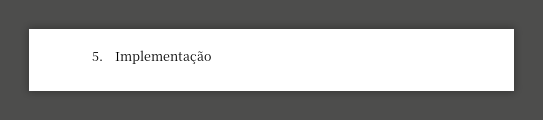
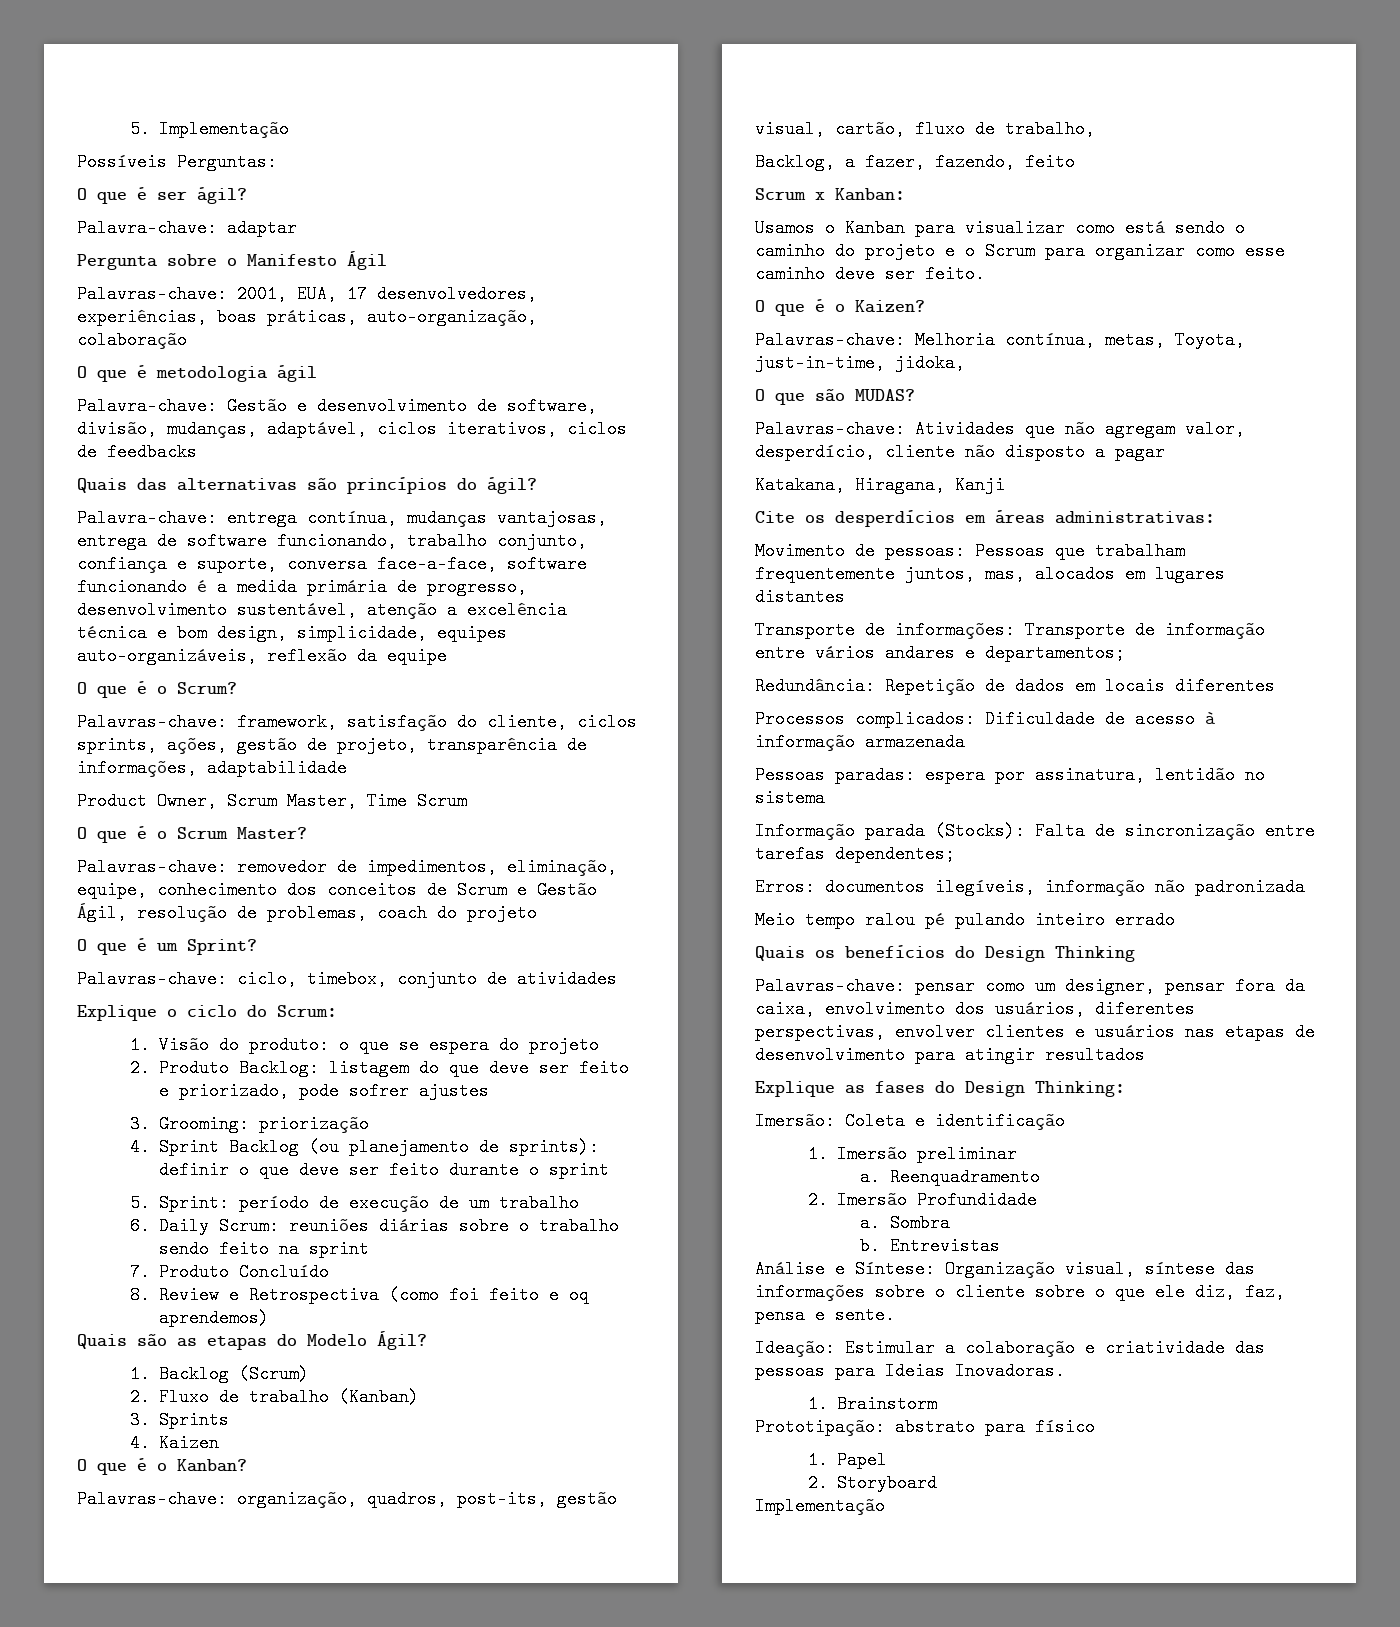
+ Possíveis Perguntas:
+ O que é ser ágil?
+ Palavra-chave: adaptar
+ Pergunta sobre o Manifesto Ágil
+ Palavras-chave: 2001, EUA, 17 desenvolvedores, experiências, boas práticas, auto-organização, colaboração
+ O que é metodologia ágil
+ Palavra-chave: Gestão e desenvolvimento de software, divisão, mudanças, adaptável, ciclos iterativos, ciclos de feedbacks
+ Quais das alternativas são princípios do ágil?
+ Palavra-chave: entrega contínua, mudanças vantajosas, entrega de software funcionando, trabalho conjunto, confiança e suporte, conversa face-a-face, software funcionando é a medida primária de progresso, desenvolvimento sustentável, atenção a excelência técnica e bom design, simplicidade, equipes auto-organizáveis, reflexão da equipe
+ O que é o Scrum?
+ Palavras-chave: framework, satisfação do cliente, ciclos sprints, ações, gestão de projeto, transparência de informações, adaptabilidade
+ Product Owner, Scrum Master, Time Scrum
+ O que é o Scrum Master?
+ Palavras-chave: removedor de impedimentos, eliminação, equipe, conhecimento dos conceitos de Scrum e Gestão Ágil, resolução de problemas, coach do projeto
+ O que é um Sprint?
+ Palavras-chave: ciclo, timebox, conjunto de atividades
+ Explique o ciclo do Scrum:
+ 1. Visão do produto: o que se espera do projeto
+ 2. Produto Backlog: listagem do que deve ser feito e priorizado, pode sofrer ajustes
+ 3. Grooming: priorização
+ 4. Sprint Backlog (ou planejamento de sprints): definir o que deve ser feito durante o sprint
+ 5. Sprint: período de execução de um trabalho
+ 6. Daily Scrum: reuniões diárias sobre o trabalho sendo feito na sprint
+ 7. Produto Concluído
+ 8. Review e Retrospectiva (como foi feito e oq aprendemos)
+ Quais são as etapas do Modelo Ágil?
+ 1. Backlog (Scrum)
+ 2. Fluxo de trabalho (Kanban)
+ 3. Sprints
+ 4. Kaizen
+ O que é o Kanban?
+ Palavras-chave: organização, quadros, post-its, gestão visual, cartão, fluxo de trabalho,
+ Backlog, a fazer, fazendo, feito
+ Scrum x Kanban:
+ Usamos o Kanban para visualizar como está sendo o caminho do projeto e o Scrum para organizar como esse caminho deve ser feito.
+ O que é o Kaizen?
+ Palavras-chave: Melhoria contínua, metas, Toyota, just-in-time, jidoka,
+ O que são MUDAS?
+ Palavras-chave: Atividades que não agregam valor, desperdício, cliente não disposto a pagar
+ Katakana, Hiragana, Kanji
+ Cite os desperdícios em áreas administrativas:
+ Movimento de pessoas: Pessoas que trabalham frequentemente juntos, mas, alocados em lugares distantes
+ Transporte de informações: Transporte de informação entre vários andares e departamentos;
+ Redundância: Repetição de dados em locais diferentes
+ Processos complicados: Dificuldade de acesso à informação armazenada
+ Pessoas paradas: espera por assinatura, lentidão no sistema
+ Informação parada (Stocks): Falta de sincronização entre tarefas dependentes;
+ Erros: documentos ilegíveis, informação não padronizada
+ Meio tempo ralou pé pulando inteiro errado
+ Quais os benefícios do Design Thinking
+ Palavras-chave: pensar como um designer, pensar fora da caixa, envolvimento dos usuários, diferentes perspectivas, envolver clientes e usuários nas etapas de desenvolvimento para atingir resultados
+ Explique as fases do Design Thinking:
+ Imersão: Coleta e identificação
+ 1. Imersão preliminar
+ a. Reenquadramento
+ 2. Imersão Profundidade
+ a. Sombra
+ b. Entrevistas
+ Análise e Síntese: Organização visual, síntese das informações sobre o cliente sobre o que ele diz, faz, pensa e sente.
+ Ideação: Estimular a colaboração e criatividade das pessoas para Ideias Inovadoras.
+ 1. Brainstorm
+ Prototipação: abstrato para físico
+ 1. Papel
+ 2. Storyboard
+ Implementação

